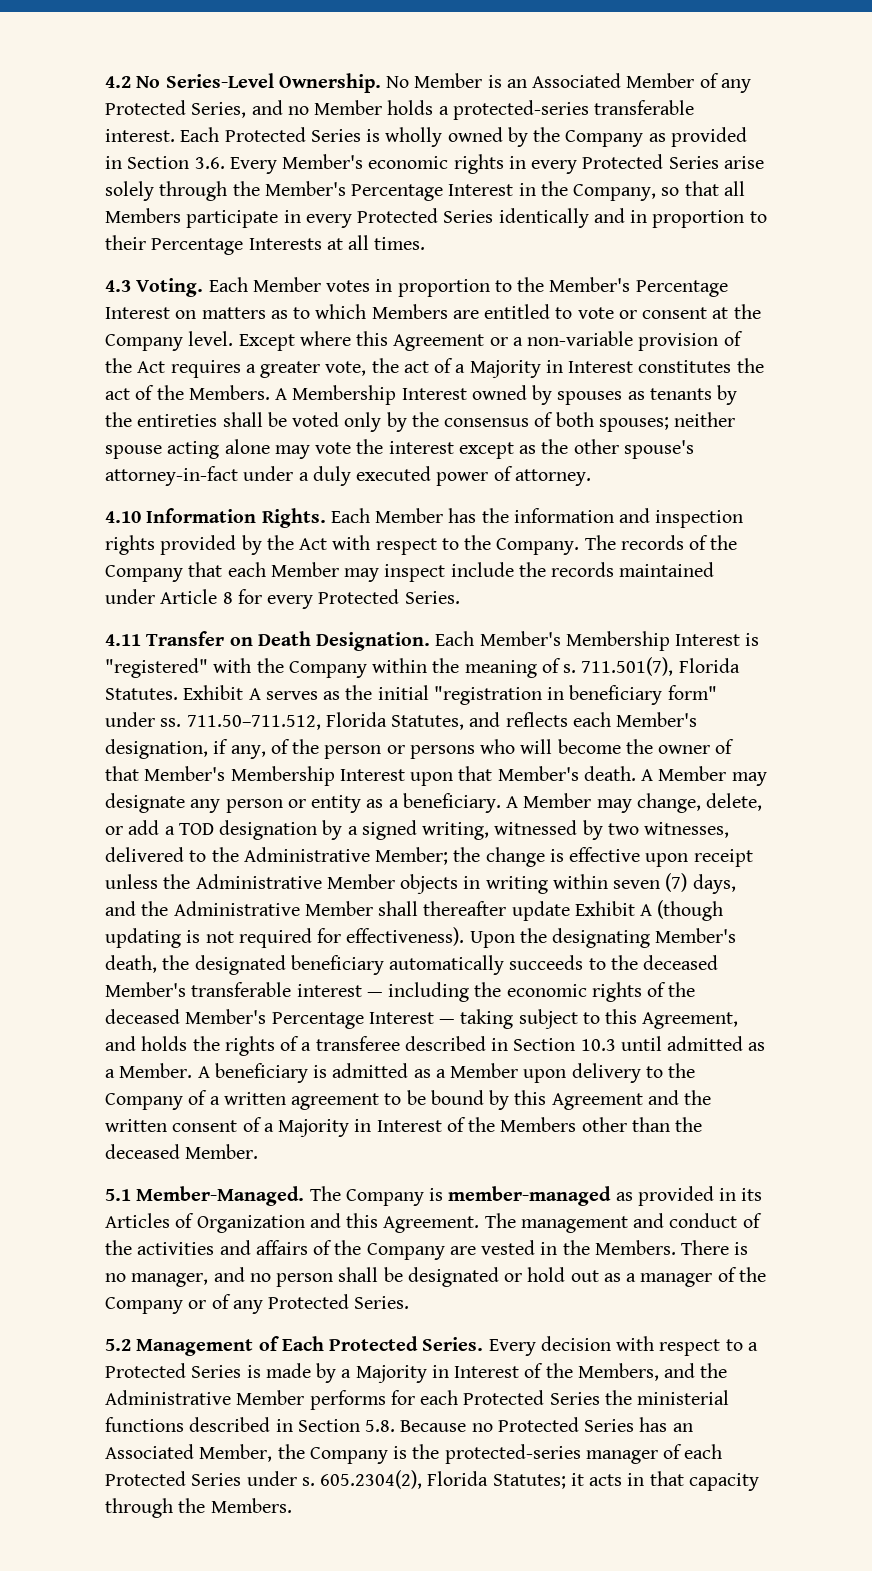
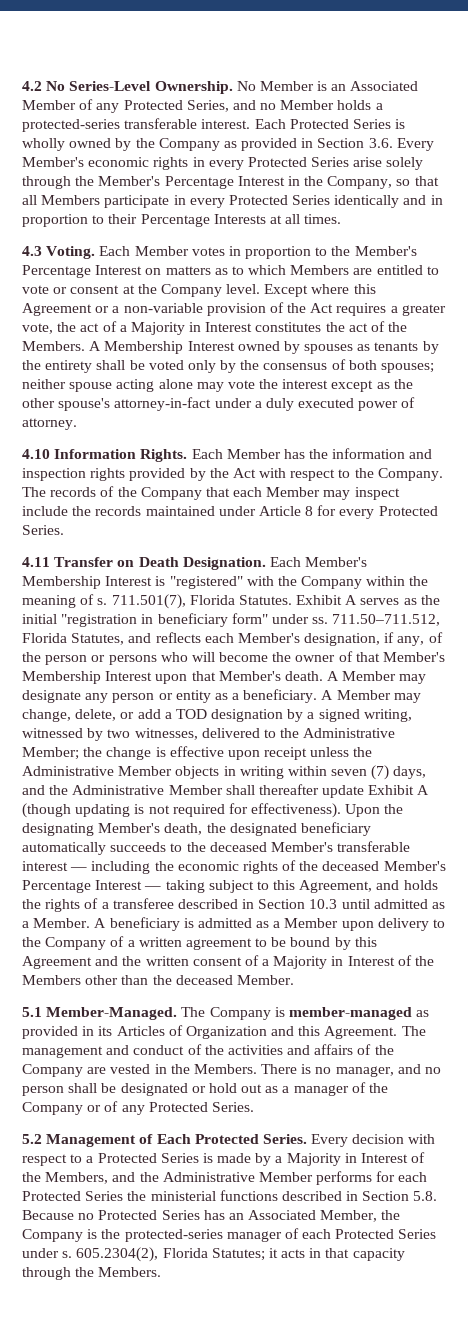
- A Membership Interest owned by spouses as tenants by the entireties shall be voted only by the consensus of both spouses; neither spouse acting alone may vote the interest except as the other spouse's attorney-in-fact under a duly executed power of attorney.
+ A Membership Interest owned by spouses as tenants by the entirety shall be voted only by the consensus of both spouses; neither spouse acting alone may vote the interest except as the other spouse's attorney-in-fact under a duly executed power of attorney.

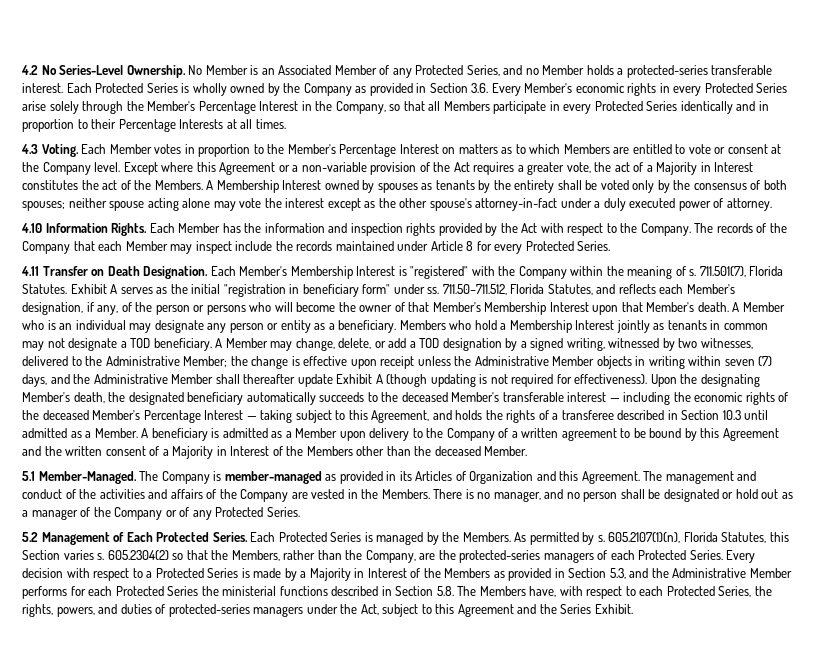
- A Member may designate any person or entity as a beneficiary.
+ A Member who is an individual may designate any person or entity as a beneficiary.
+ Members who hold a Membership Interest jointly as tenants in common may not designate a TOD beneficiary.
+ Each Protected Series is managed by the Members. As permitted by s. 605.2107(1)(n), Florida Statutes, this Section varies s. 605.2304(2) so that the Members, rather than the Company, are the protected-series managers of each Protected Series.
- Every decision with respect to a Protected Series is made by a Majority in Interest of the Members, and the Administrative Member performs for each Protected Series the ministerial functions described in Section 5.8. Because no Protected Series has an Associated Member, the Company is the protected-series manager of each Protected Series under s. 605.2304(2), Florida Statutes; it acts in that capacity through the Members.
+ Every decision with respect to a Protected Series is made by a Majority in Interest of the Members as provided in Section 5.3, and the Administrative Member performs for each Protected Series the ministerial functions described in Section 5.8. The Members have, with respect to each Protected Series, the rights, powers, and duties of protected-series managers under the Act, subject to this Agreement and the Series Exhibit.

